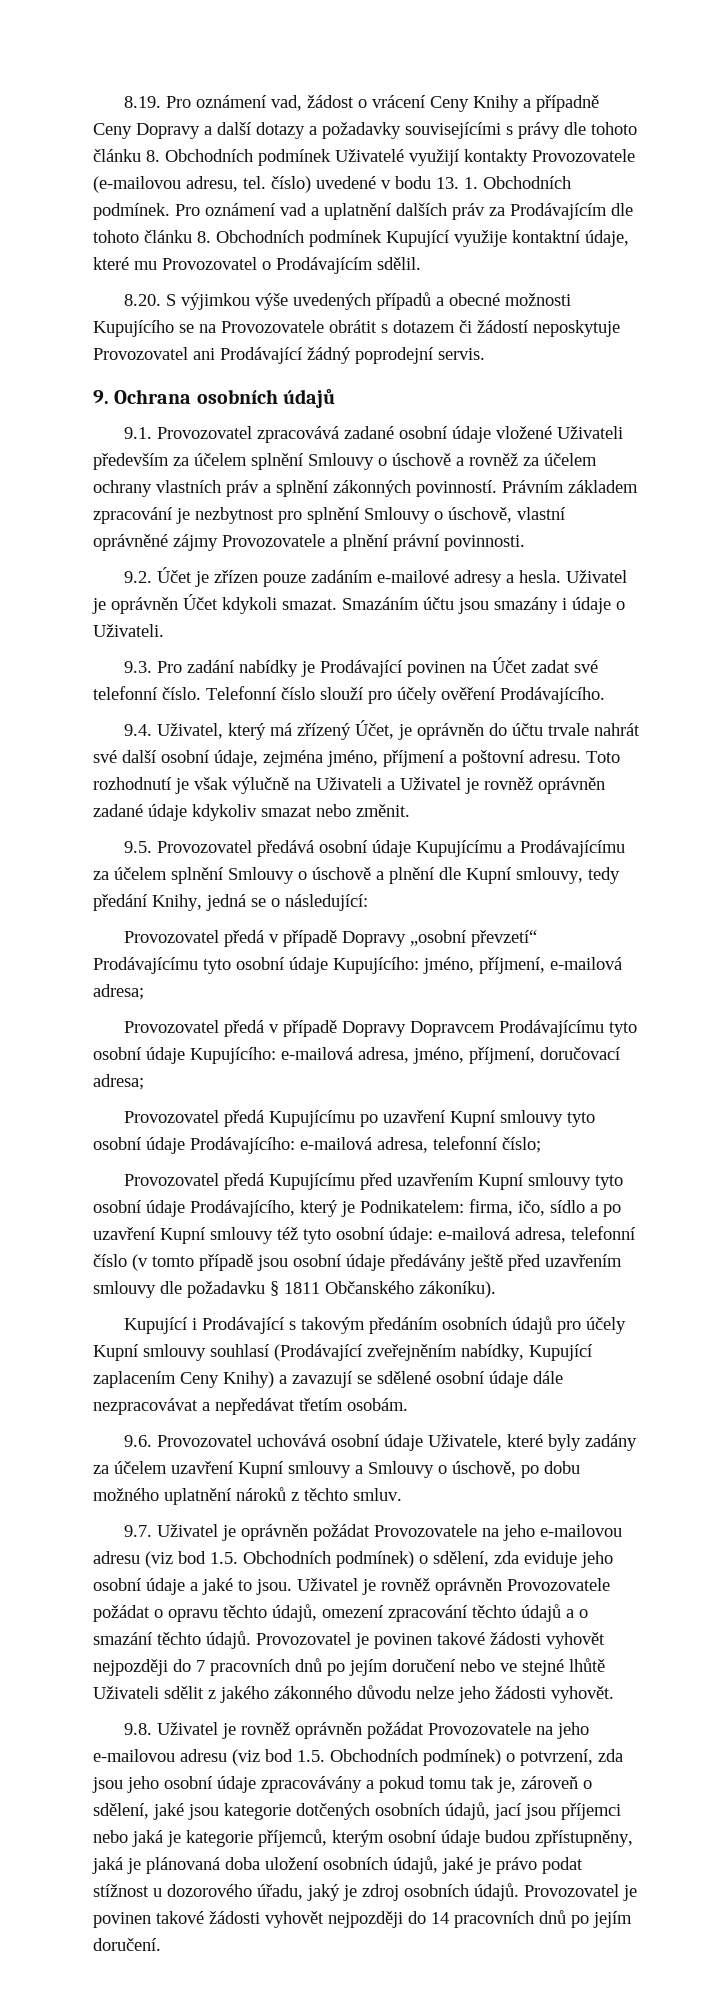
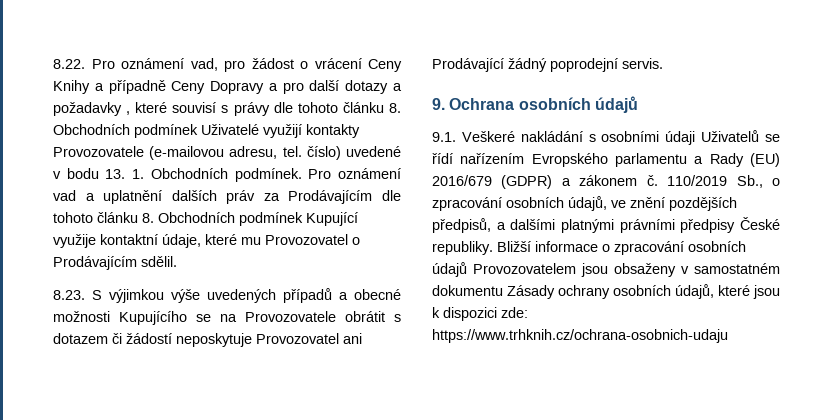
- 8.19. Pro oznámení vad, žádost o vrácení Ceny Knihy a případně Ceny Dopravy a další dotazy a požadavky souvisejícími s právy dle tohoto článku 8. Obchodních podmínek Uživatelé využijí kontakty Provozovatele (e-mailovou adresu, tel. číslo) uvedené v bodu 13. 1. Obchodních podmínek.
+ 8.22. Pro oznámení vad, pro žádost o vrácení Ceny Knihy a případně Ceny Dopravy a pro další dotazy a požadavky , které souvisí s právy dle tohoto článku 8. Obchodních podmínek Uživatelé využijí kontakty Provozovatele (e-mailovou adresu, tel. číslo) uvedené v bodu 13. 1. Obchodních podmínek.
- 8.20. S výjimkou výše uvedených případů a obecné možnosti Kupujícího se na Provozovatele obrátit s dotazem či žádostí neposkytuje Provozovatel ani Prodávající žádný poprodejní servis.
+ 8.23. S výjimkou výše uvedených případů a obecné možnosti Kupujícího se na Provozovatele obrátit s dotazem či žádostí neposkytuje Provozovatel ani Prodávající žádný poprodejní servis.
- 9.1. Provozovatel zpracovává zadané osobní údaje vložené Uživateli především za účelem splnění Smlouvy o úschově a rovněž za účelem ochrany vlastních práv a splnění zákonných povinností. Právním základem zpracování je nezbytnost pro splnění Smlouvy o úschově, vlastní oprávněné zájmy Provozovatele a plnění právní povinnosti.
- 9.2. Účet je zřízen pouze zadáním e-mailové adresy a hesla. Uživatel je oprávněn Účet kdykoli smazat. Smazáním účtu jsou smazány i údaje o Uživateli.
- 9.3. Pro zadání nabídky je Prodávající povinen na Účet zadat své telefonní číslo. Telefonní číslo slouží pro účely ověření Prodávajícího.
- 9.4. Uživatel, který má zřízený Účet, je oprávněn do účtu trvale nahrát své další osobní údaje, zejména jméno, příjmení a poštovní adresu. Toto rozhodnutí je však výlučně na Uživateli a Uživatel je rovněž oprávněn zadané údaje kdykoliv smazat nebo změnit.
- 9.5. Provozovatel předává osobní údaje Kupujícímu a Prodávajícímu za účelem splnění Smlouvy o úschově a plnění dle Kupní smlouvy, tedy předání Knihy, jedná se o následující:
- Provozovatel předá v případě Dopravy „osobní převzetí“ Prodávajícímu tyto osobní údaje Kupujícího: jméno, příjmení, e-mailová adresa;
- Provozovatel předá v případě Dopravy Dopravcem Prodávajícímu tyto osobní údaje Kupujícího: e-mailová adresa, jméno, příjmení, doručovací adresa;
- Provozovatel předá Kupujícímu po uzavření Kupní smlouvy tyto osobní údaje Prodávajícího: e-mailová adresa, telefonní číslo;
- Provozovatel předá Kupujícímu před uzavřením Kupní smlouvy tyto osobní údaje Prodávajícího, který je Podnikatelem: firma, ičo, sídlo a po uzavření Kupní smlouvy též tyto osobní údaje: e-mailová adresa, telefonní číslo (v tomto případě jsou osobní údaje předávány ještě před uzavřením smlouvy dle požadavku § 1811 Občanského zákoníku).
- Kupující i Prodávající s takovým předáním osobních údajů pro účely Kupní smlouvy souhlasí (Prodávající zveřejněním nabídky, Kupující zaplacením Ceny Knihy) a zavazují se sdělené osobní údaje dále nezpracovávat a nepředávat třetím osobám.
- 9.6. Provozovatel uchovává osobní údaje Uživatele, které byly zadány za účelem uzavření Kupní smlouvy a Smlouvy o úschově, po dobu možného uplatnění nároků z těchto smluv.
- 9.7. Uživatel je oprávněn požádat Provozovatele na jeho e-mailovou adresu (viz bod 1.5. Obchodních podmínek) o sdělení, zda eviduje jeho osobní údaje a jaké to jsou. Uživatel je rovněž oprávněn Provozovatele požádat o opravu těchto údajů, omezení zpracování těchto údajů a o smazání těchto údajů. Provozovatel je povinen takové žádosti vyhovět nejpozději do 7 pracovních dnů po jejím doručení nebo ve stejné lhůtě Uživateli sdělit z jakého zákonného důvodu nelze jeho žádosti vyhovět.
- 9.8. Uživatel je rovněž oprávněn požádat Provozovatele na jeho e-mailovou adresu (viz bod 1.5. Obchodních podmínek) o potvrzení, zda jsou jeho osobní údaje zpracovávány a pokud tomu tak je, zároveň o sdělení, jaké jsou kategorie dotčených osobních údajů, jací jsou příjemci nebo jaká je kategorie příjemců, kterým osobní údaje budou zpřístupněny, jaká je plánovaná doba uložení osobních údajů, jaké je právo podat stížnost u dozorového úřadu, jaký je zdroj osobních údajů. Provozovatel je povinen takové žádosti vyhovět nejpozději do 14 pracovních dnů po jejím doručení.
+ 9.1. Veškeré nakládání s osobními údaji Uživatelů se řídí nařízením Evropského parlamentu a Rady (EU) 2016/679 (GDPR) a zákonem č. 110/2019 Sb., o zpracování osobních údajů, ve znění pozdějších předpisů, a dalšími platnými právními předpisy České republiky. Bližší informace o zpracování osobních údajů Provozovatelem jsou obsaženy v samostatném dokumentu Zásady ochrany osobních údajů, které jsou k dispozici zde: https://www.trhknih.cz/ochrana-osobnich-udaju

